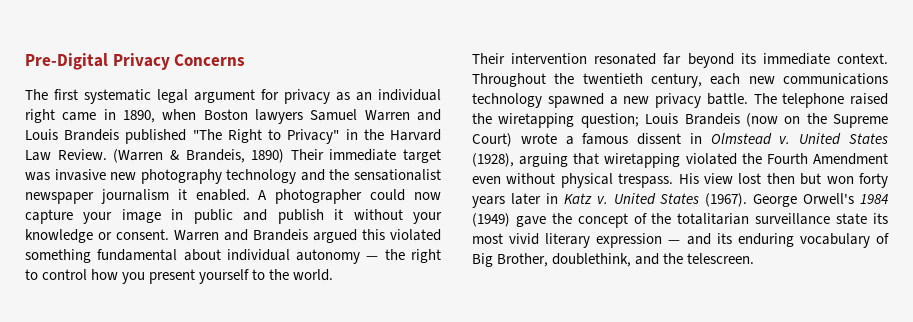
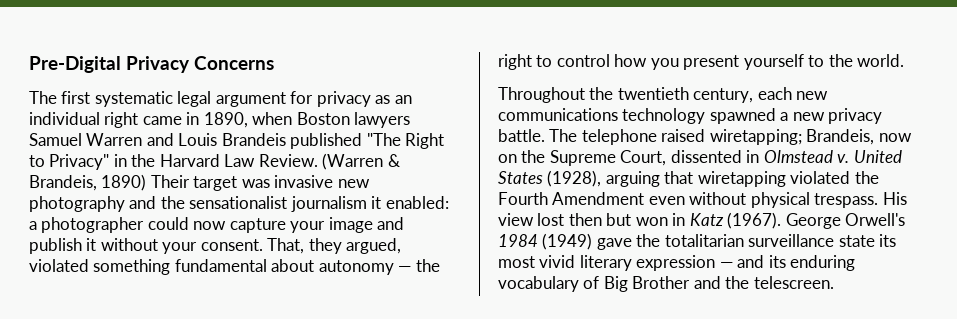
- (Warren & Brandeis, 1890) Their immediate target was invasive new photography technology and the sensationalist newspaper journalism it enabled. A photographer could now capture your image in public and publish it without your knowledge or consent. Warren and Brandeis argued this violated something fundamental about individual autonomy — the right to control how you present yourself to the world.
+ (Warren & Brandeis, 1890) Their target was invasive new photography and the sensationalist journalism it enabled: a photographer could now capture your image and publish it without your consent. That, they argued, violated something fundamental about autonomy — the right to control how you present yourself to the world.
- Their intervention resonated far beyond its immediate context.
- The telephone raised the wiretapping question; Louis Brandeis (now on the Supreme Court) wrote a famous dissent in Olmstead v.
+ The telephone raised wiretapping; Brandeis, now on the Supreme Court, dissented in Olmstead v.
- His view lost then but won forty years later in Katz v. United States (1967).
+ His view lost then but won in Katz (1967).
- George Orwell's 1984 (1949) gave the concept of the totalitarian surveillance state its most vivid literary expression — and its enduring vocabulary of Big Brother, doublethink, and the telescreen.
+ George Orwell's 1984 (1949) gave the totalitarian surveillance state its most vivid literary expression — and its enduring vocabulary of Big Brother and the telescreen.

